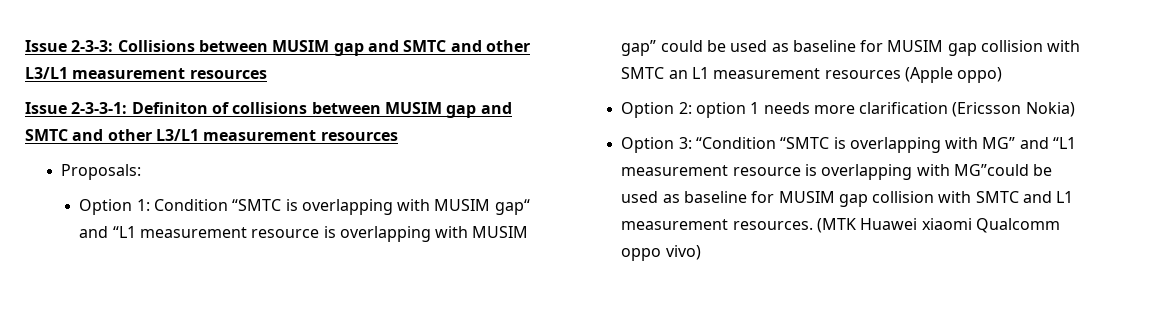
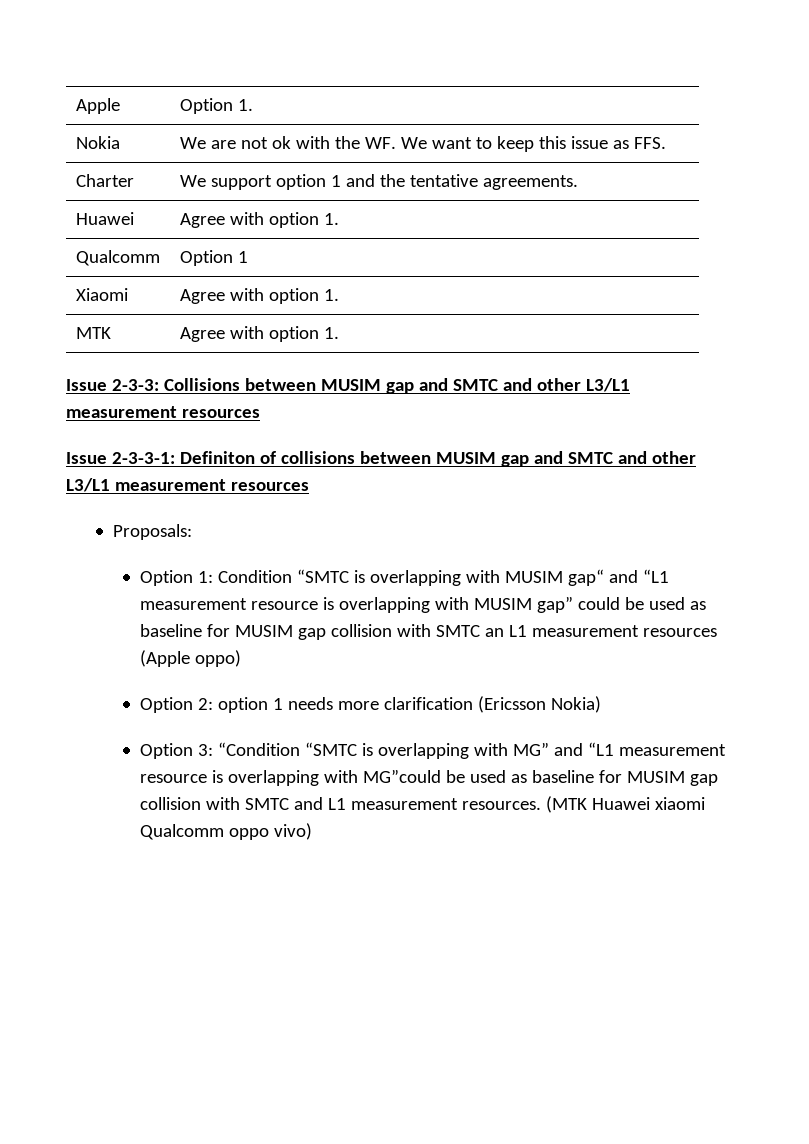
+ Apple | Option 1.
+ Nokia | We are not ok with the WF. We want to keep this issue as FFS.
+ Charter | We support option 1 and the tentative agreements.
+ Huawei | Agree with option 1.
+ Qualcomm | Option 1
+ Xiaomi | Agree with option 1.
+ MTK | Agree with option 1.

